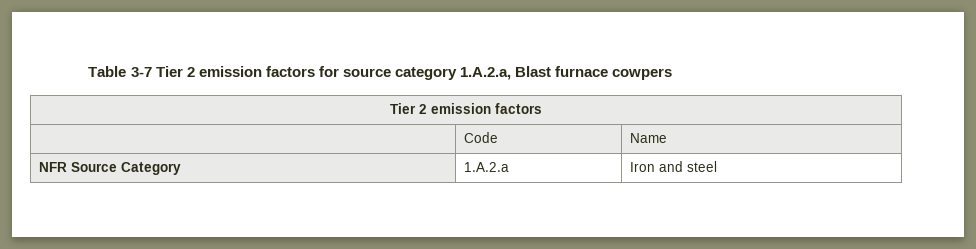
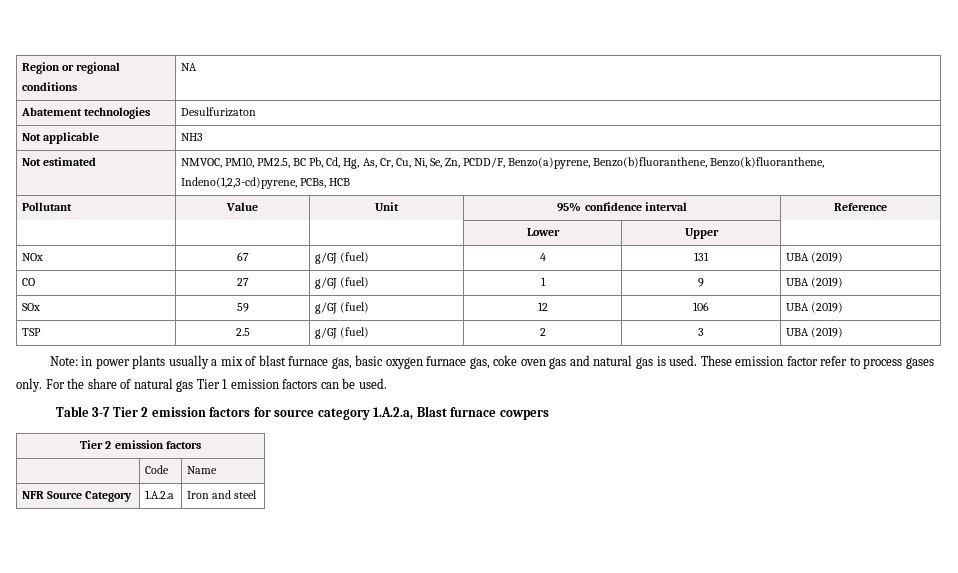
+ Region or regional conditions | NA
+ Abatement technologies | Desulfurizaton
+ Not applicable | NH3
+ Not estimated | NMVOC, PM10, PM2.5, BC Pb, Cd, Hg, As, Cr, Cu, Ni, Se, Zn, PCDD/F, Benzo(a)pyrene, Benzo(b)fluoranthene, Benzo(k)fluoranthene, Indeno(1,2,3-cd)pyrene, PCBs, HCB
+ Pollutant | Value | Unit | 95% confidence interval | Reference
+ | | | Lower | Upper |
+ NOx | 67 | g/GJ (fuel) | 4 | 131 | UBA (2019)
+ CO | 27 | g/GJ (fuel) | 1 | 9 | UBA (2019)
+ SOx | 59 | g/GJ (fuel) | 12 | 106 | UBA (2019)
+ TSP | 2.5 | g/GJ (fuel) | 2 | 3 | UBA (2019)
+ Note: in power plants usually a mix of blast furnace gas, basic oxygen furnace gas, coke oven gas and natural gas is used. These emission factor refer to process gases only. For the share of natural gas Tier 1 emission factors can be used.

